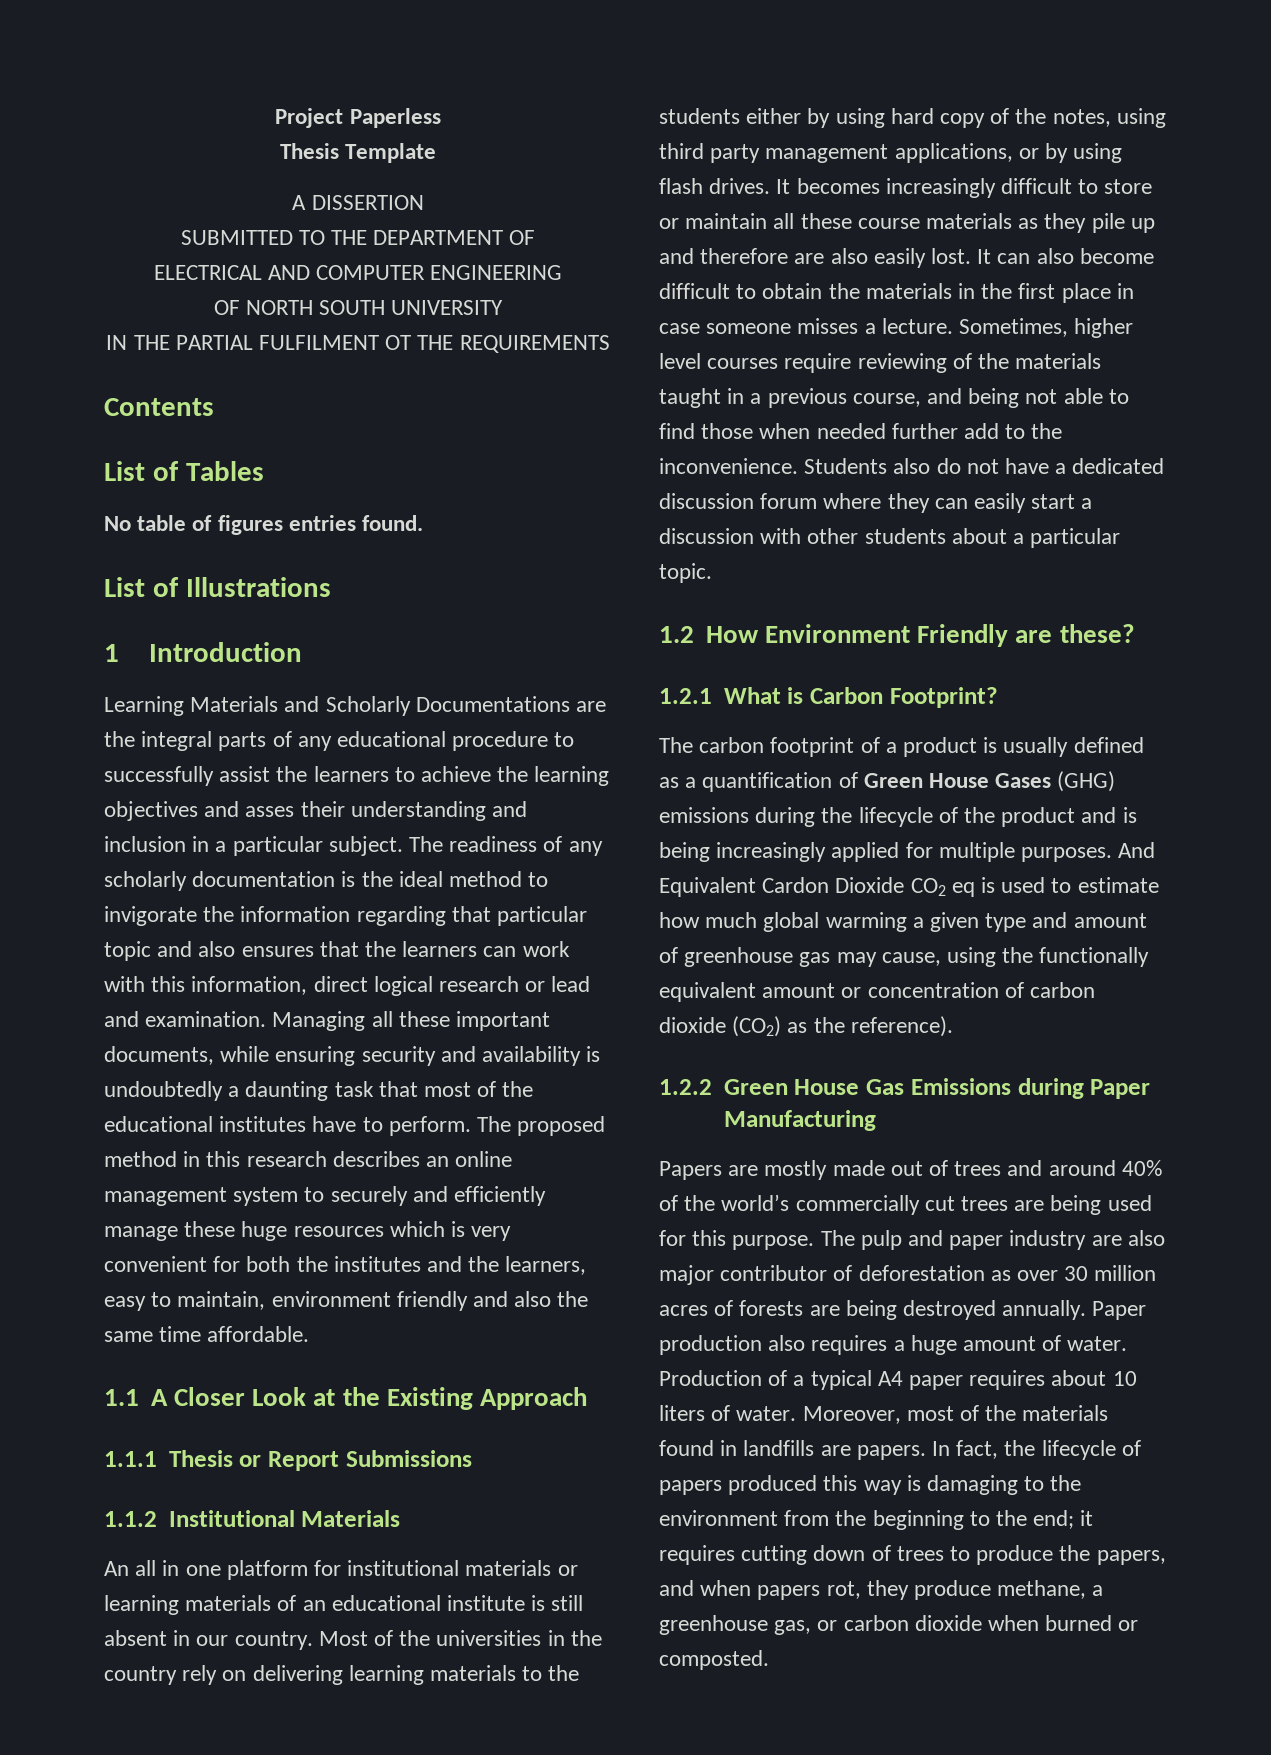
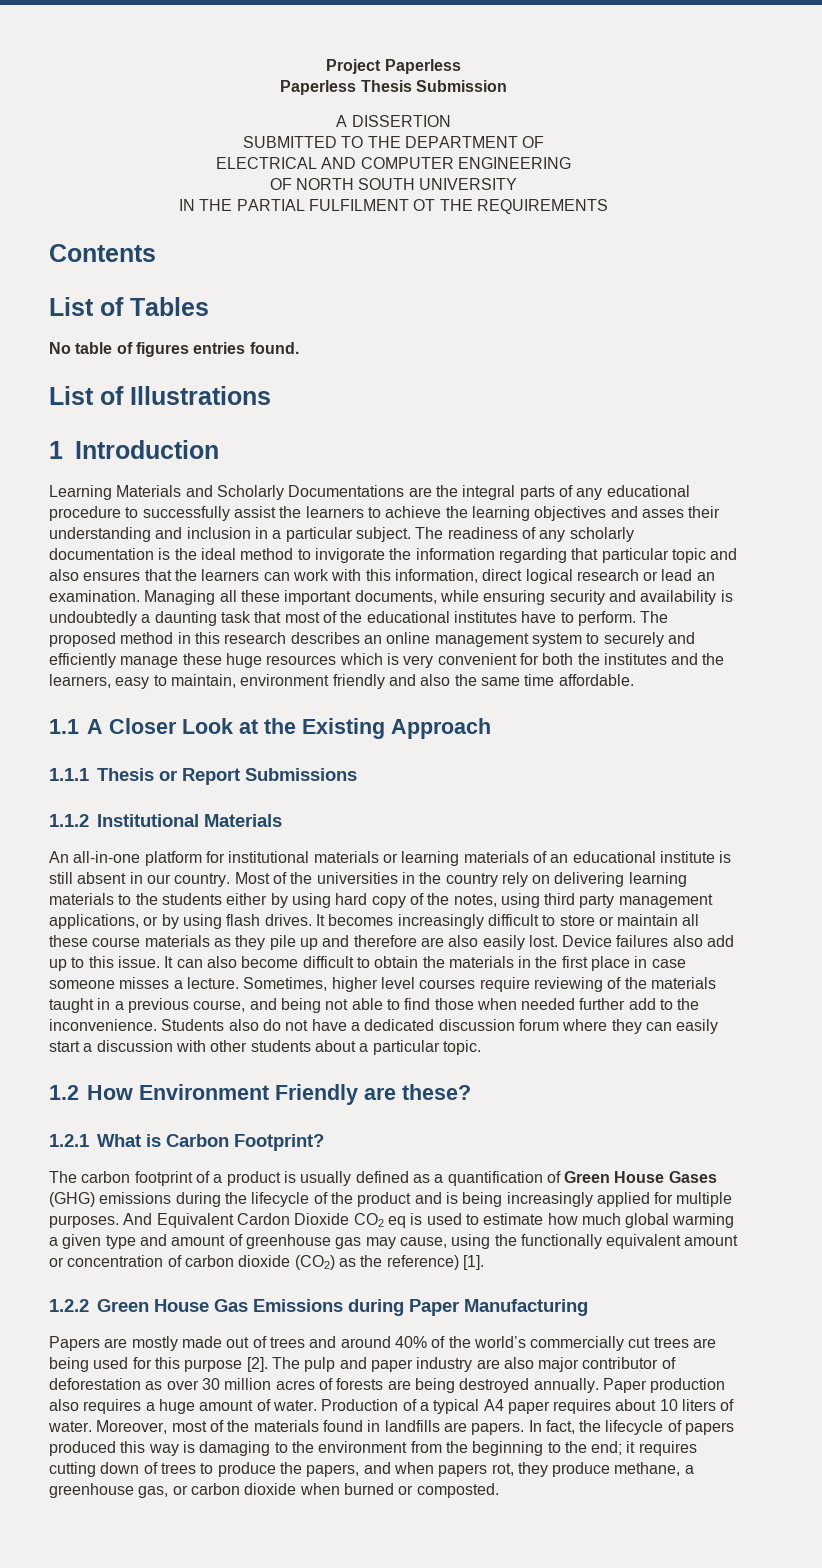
- Thesis Template
+ Paperless Thesis Submission
- The readiness of any scholarly documentation is the ideal method to invigorate the information regarding that particular topic and also ensures that the learners can work with this information, direct logical research or lead and examination.
+ The readiness of any scholarly documentation is the ideal method to invigorate the information regarding that particular topic and also ensures that the learners can work with this information, direct logical research or lead an examination.
- An all in one platform for institutional materials or learning materials of an educational institute is still absent in our country.
+ An all-in-one platform for institutional materials or learning materials of an educational institute is still absent in our country.
+ Device failures also add up to this issue.
- And Equivalent Cardon Dioxide CO2 eq is used to estimate how much global warming a given type and amount of greenhouse gas may cause, using the functionally equivalent amount or concentration of carbon dioxide (CO2) as the reference).
+ And Equivalent Cardon Dioxide CO2 eq is used to estimate how much global warming a given type and amount of greenhouse gas may cause, using the functionally equivalent amount or concentration of carbon dioxide (CO2) as the reference) [1].
- Papers are mostly made out of trees and around 40% of the world’s commercially cut trees are being used for this purpose.
+ Papers are mostly made out of trees and around 40% of the world’s commercially cut trees are being used for this purpose [2].

